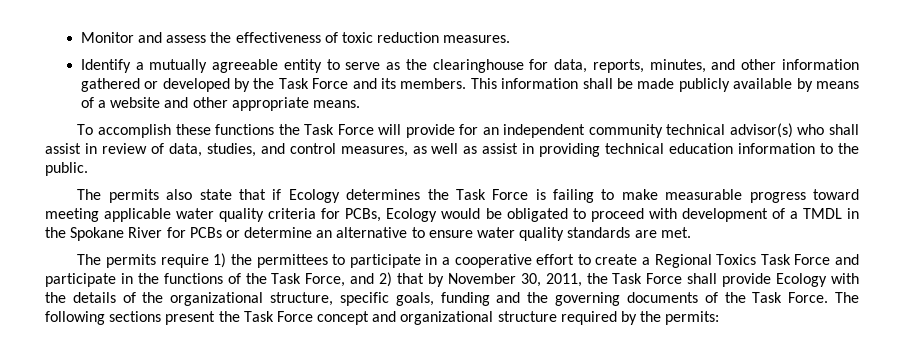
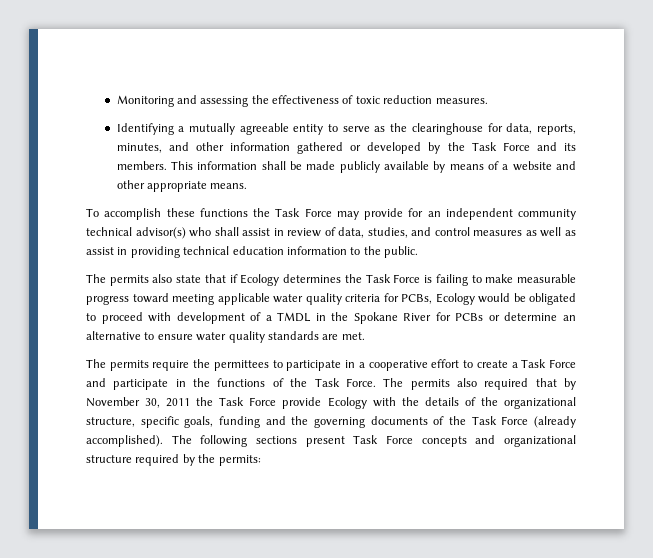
- Monitor and assess the effectiveness of toxic reduction measures.
+ Monitoring and assessing the effectiveness of toxic reduction measures.
- Identify a mutually agreeable entity to serve as the clearinghouse for data, reports, minutes, and other information gathered or developed by the Task Force and its members.
+ Identifying a mutually agreeable entity to serve as the clearinghouse for data, reports, minutes, and other information gathered or developed by the Task Force and its members.
- To accomplish these functions the Task Force will provide for an independent community technical advisor(s) who shall assist in review of data, studies, and control measures, as well as assist in providing technical education information to the public.
+ To accomplish these functions the Task Force may provide for an independent community technical advisor(s) who shall assist in review of data, studies, and control measures as well as assist in providing technical education information to the public.
- The permits require 1) the permittees to participate in a cooperative effort to create a Regional Toxics Task Force and participate in the functions of the Task Force, and 2) that by November 30, 2011, the Task Force shall provide Ecology with the details of the organizational structure, specific goals, funding and the governing documents of the Task Force.
+ The permits require the permittees to participate in a cooperative effort to create a Task Force and participate in the functions of the Task Force. The permits also required that by November 30, 2011 the Task Force provide Ecology with the details of the organizational structure, specific goals, funding and the governing documents of the Task Force (already accomplished).
- The following sections present the Task Force concept and organizational structure required by the permits:
+ The following sections present Task Force concepts and organizational structure required by the permits:

